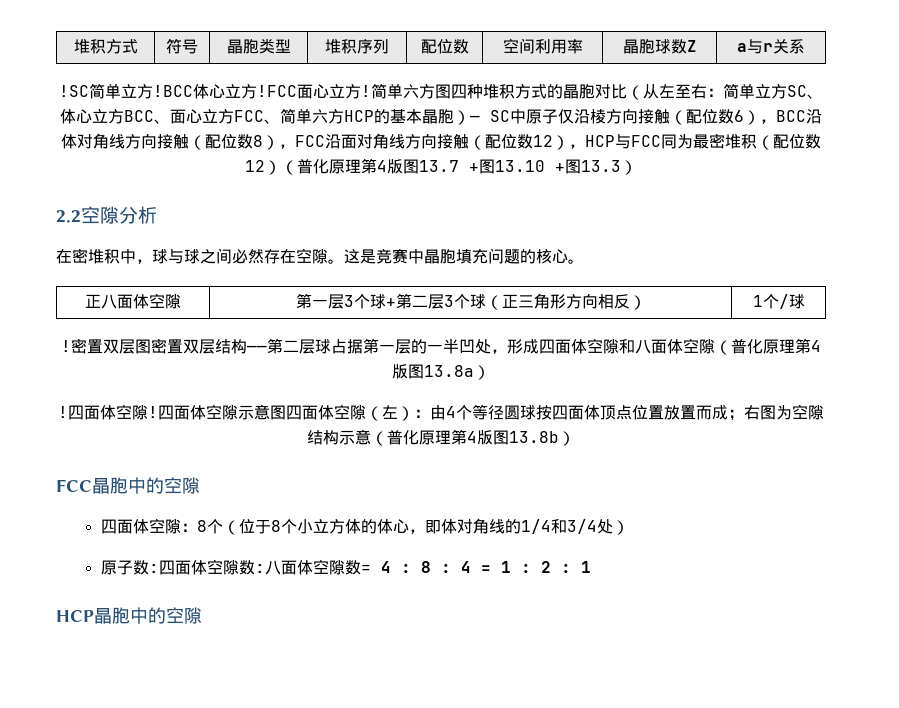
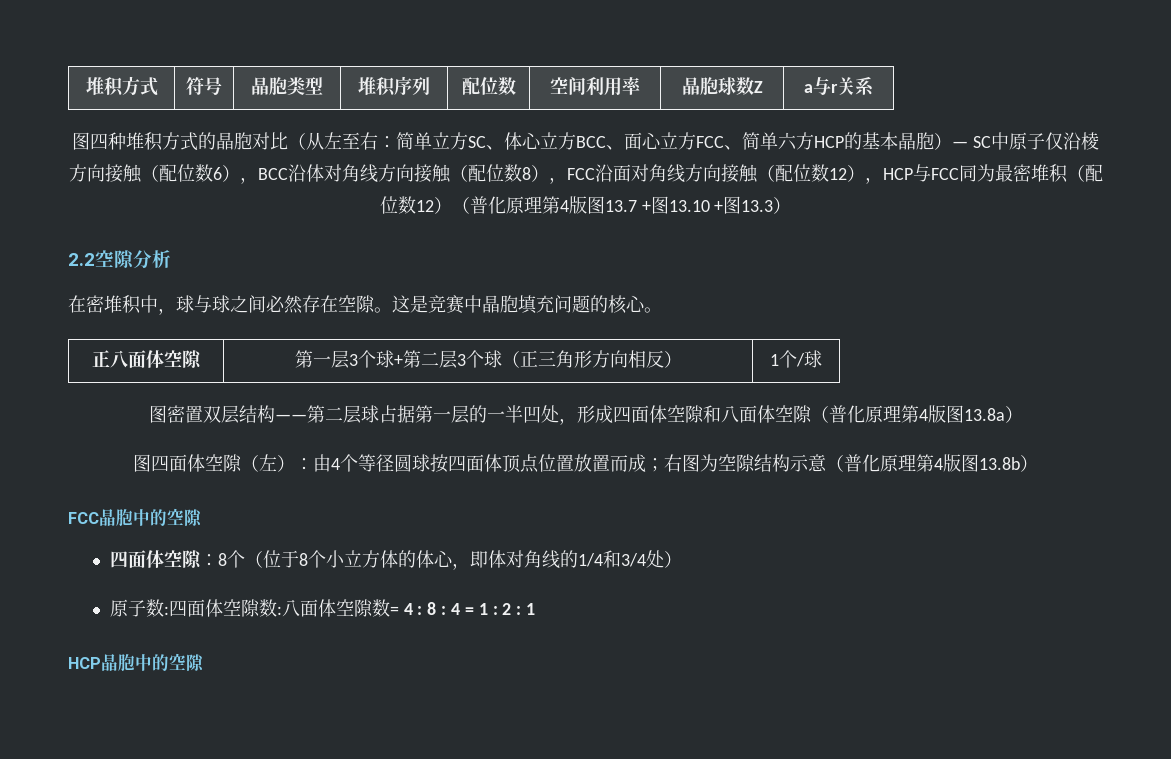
- !SC简单立方!BCC体心立方!FCC面心立方!简单六方图四种堆积方式的晶胞对比（从左至右：
+ 图四种堆积方式的晶胞对比（从左至右：
- !密置双层图密置双层结构——第二层球占据第一层的一半凹处，形成四面体空隙和八面体空隙（普化原理第4版图13.8a）
+ 图密置双层结构——第二层球占据第一层的一半凹处，形成四面体空隙和八面体空隙（普化原理第4版图13.8a）
- !四面体空隙!四面体空隙示意图四面体空隙（左）：由4个等径圆球按四面体顶点位置放置而成；右图为空隙结构示意（普化原理第4版图13.8b）
+ 图四面体空隙（左）：由4个等径圆球按四面体顶点位置放置而成；右图为空隙结构示意（普化原理第4版图13.8b）

